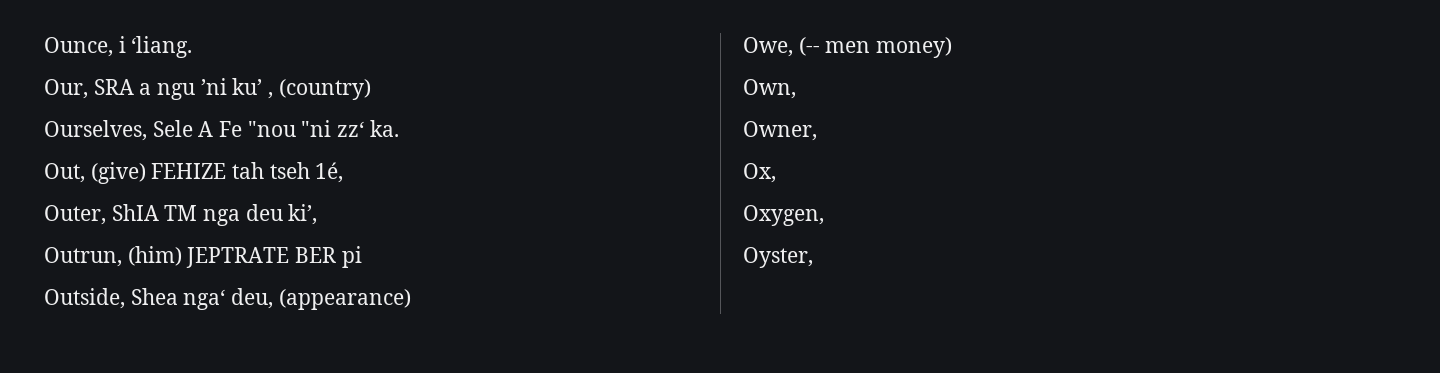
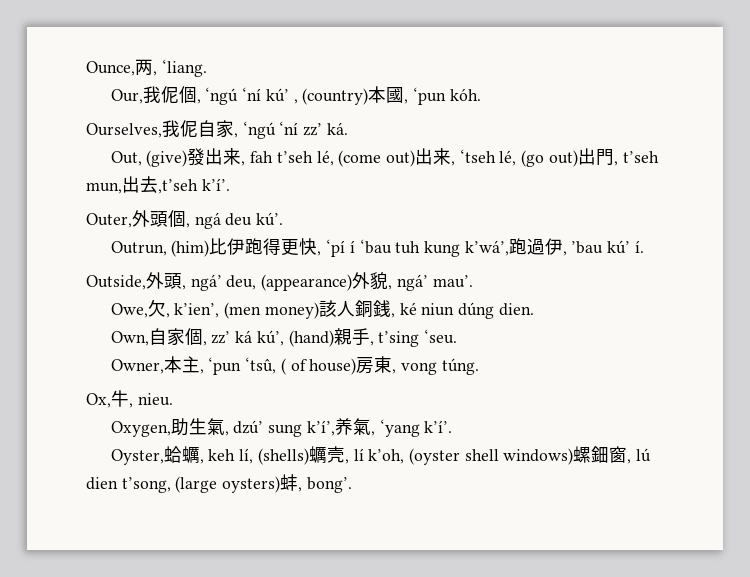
- Ounce, i ‘liang.
+ Ounce,两, ‘liang.
- Our, SRA a ngu ’ni ku’ , (country)
- Ourselves, Sele A Fe "nou "ni zz‘ ka.
- Out, (give) FEHIZE tah tseh 1é,
- Outer, ShIA TM nga deu ki’,
- Outrun, (him) JEPTRATE BER pi
- Outside, Shea nga‘ deu, (appearance)
- Owe, (-- men money)
- Own,
- Owner,
+ Our,我伲個, ‘ngú ‘ní kú’ , (country)本國, ‘pun kóh.
+ Ourselves,我伲自家, ‘ngú ‘ní zz’ ká.
+ Out, (give)發出来, fah t’seh lé, (come out)出来, ‘tseh lé, (go out)出門, t’seh mun,出去,t’seh k’í’.
+ Outer,外頭個, ngá deu kú’.
+ Outrun, (him)比伊跑得更快, ‘pí í ‘bau tuh kung k’wá’,跑過伊, ’bau kú’ í.
+ Outside,外頭, ngá’ deu, (appearance)外貌, ngá’ mau’.
+ Owe,欠, k’ien’, (men money)該人銅銭, ké niun dúng dien.
+ Own,自家個, zz’ ká kú’, (hand)親手, t’sing ‘seu.
+ Owner,本主, ‘pun ‘tsû, ( of house)房東, vong túng.
- Ox,
+ Ox,牛, nieu.
- Oxygen,
- Oyster,
+ Oxygen,助生氣, dzú’ sung k’í’,养氣, ‘yang k’í’.
+ Oyster,蛤蠣, keh lí, (shells)蠣壳, lí k’oh, (oyster shell windows)螺鈿窗, lú dien t’song, (large oysters)蚌, bong’.

